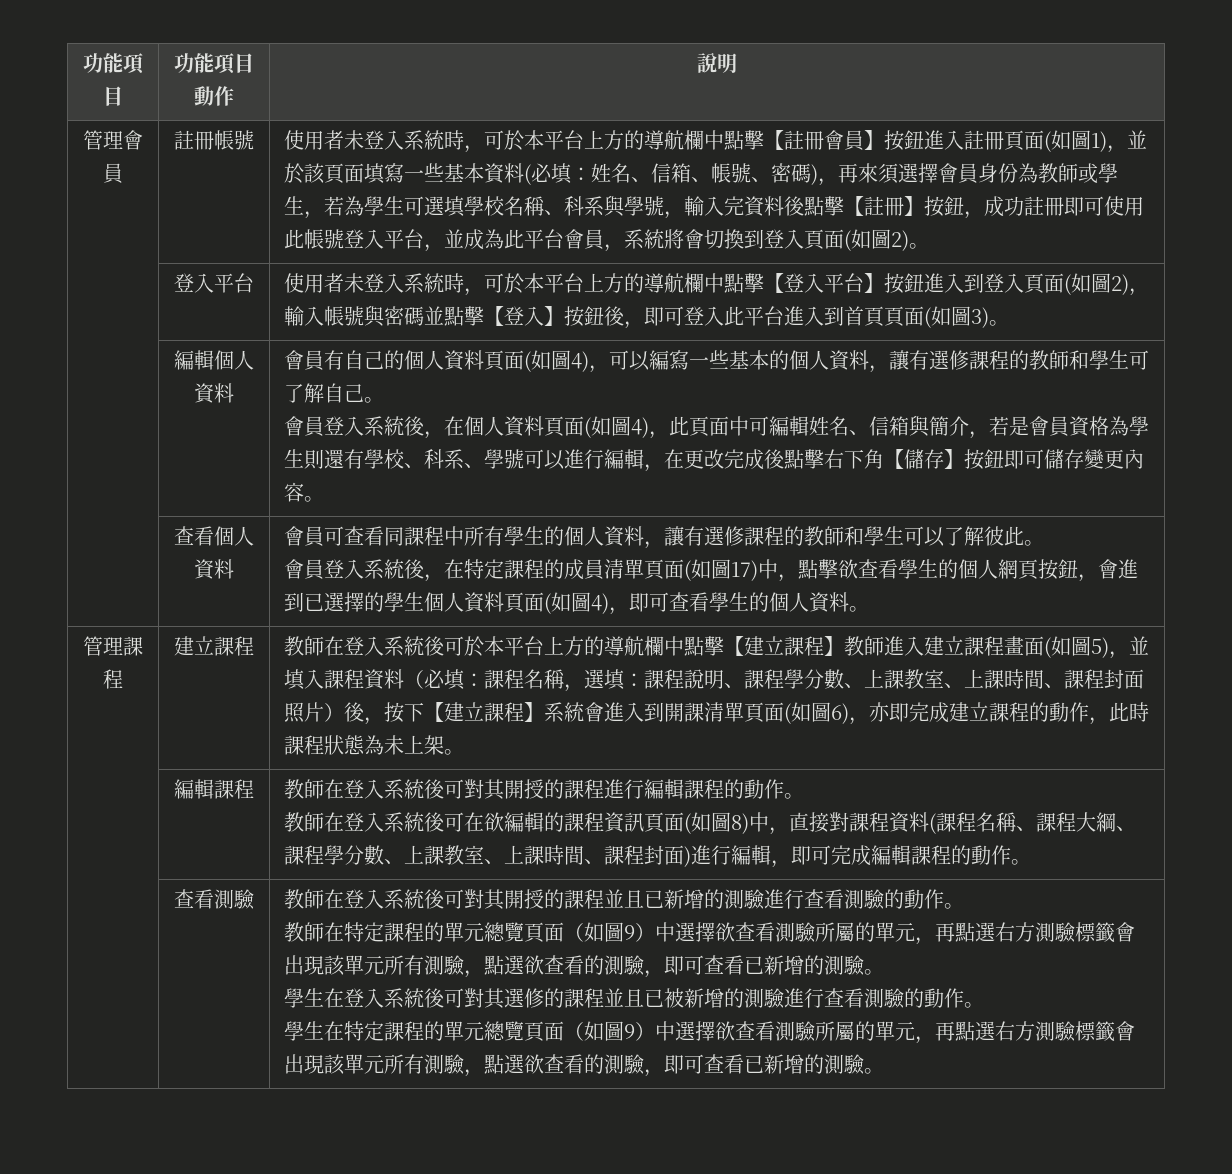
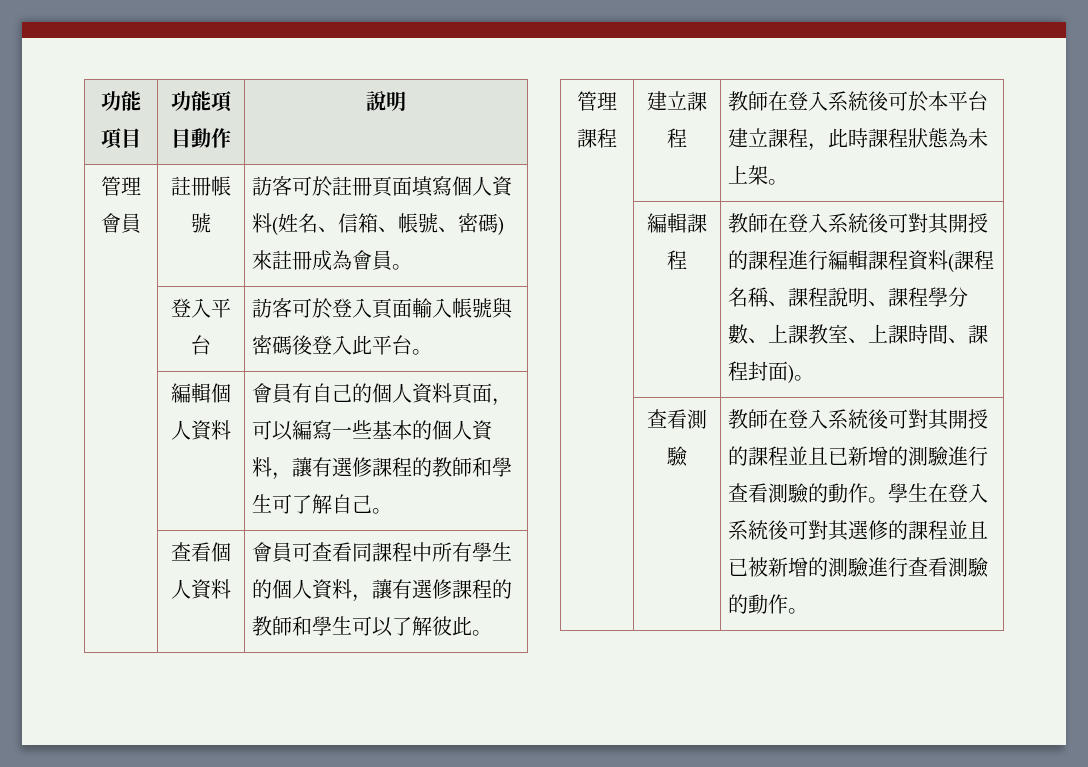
- 使用者未登入系統時，可於本平台上方的導航欄中點擊【註冊會員】按鈕進入註冊頁面(如圖1)，並於該頁面填寫一些基本資料(必填：姓名、信箱、帳號、密碼)，再來須選擇會員身份為教師或學生，若為學生可選填學校名稱、科系與學號，輸入完資料後點擊【註冊】按鈕，成功註冊即可使用此帳號登入平台，並成為此平台會員，系統將會切換到登入頁面(如圖2)。
- | 登入平台 | 使用者未登入系統時，可於本平台上方的導航欄中點擊【登入平台】按鈕進入到登入頁面(如圖2)，輸入帳號與密碼並點擊【登入】按鈕後，即可登入此平台進入到首頁頁面(如圖3)。
+ 訪客可於註冊頁面填寫個人資料(姓名、信箱、帳號、密碼)來註冊成為會員。
+ | 登入平台 | 訪客可於登入頁面輸入帳號與密碼後登入此平台。
- 會員有自己的個人資料頁面(如圖4)，可以編寫一些基本的個人資料，讓有選修課程的教師和學生可了解自己。
+ 會員有自己的個人資料頁面，可以編寫一些基本的個人資料，讓有選修課程的教師和學生可了解自己。
- 會員登入系統後，在個人資料頁面(如圖4)，此頁面中可編輯姓名、信箱與簡介，若是會員資格為學生則還有學校、科系、學號可以進行編輯，在更改完成後點擊右下角【儲存】按鈕即可儲存變更內容。
- 會員登入系統後，在特定課程的成員清單頁面(如圖17)中，點擊欲查看學生的個人網頁按鈕，會進到已選擇的學生個人資料頁面(如圖4)，即可查看學生的個人資料。
- 教師在登入系統後可於本平台上方的導航欄中點擊【建立課程】教師進入建立課程畫面(如圖5)，並填入課程資料（必填：課程名稱，選填：課程說明、課程學分數、上課教室、上課時間、課程封面照片）後，按下【建立課程】系統會進入到開課清單頁面(如圖6)，亦即完成建立課程的動作，此時課程狀態為未上架。
+ 教師在登入系統後可於本平台建立課程，此時課程狀態為未上架。
- 教師在登入系統後可對其開授的課程進行編輯課程的動作。
- 教師在登入系統後可在欲編輯的課程資訊頁面(如圖8)中，直接對課程資料(課程名稱、課程大綱、課程學分數、上課教室、上課時間、課程封面)進行編輯，即可完成編輯課程的動作。
+ 教師在登入系統後可對其開授的課程進行編輯課程資料(課程名稱、課程說明、課程學分數、上課教室、上課時間、課程封面)。
- 教師在登入系統後可對其開授的課程並且已新增的測驗進行查看測驗的動作。
- 教師在特定課程的單元總覽頁面（如圖9）中選擇欲查看測驗所屬的單元，再點選右方測驗標籤會出現該單元所有測驗，點選欲查看的測驗，即可查看已新增的測驗。
- 學生在登入系統後可對其選修的課程並且已被新增的測驗進行查看測驗的動作。
+ 教師在登入系統後可對其開授的課程並且已新增的測驗進行查看測驗的動作。學生在登入系統後可對其選修的課程並且已被新增的測驗進行查看測驗的動作。
- 學生在特定課程的單元總覽頁面（如圖9）中選擇欲查看測驗所屬的單元，再點選右方測驗標籤會出現該單元所有測驗，點選欲查看的測驗，即可查看已新增的測驗。

